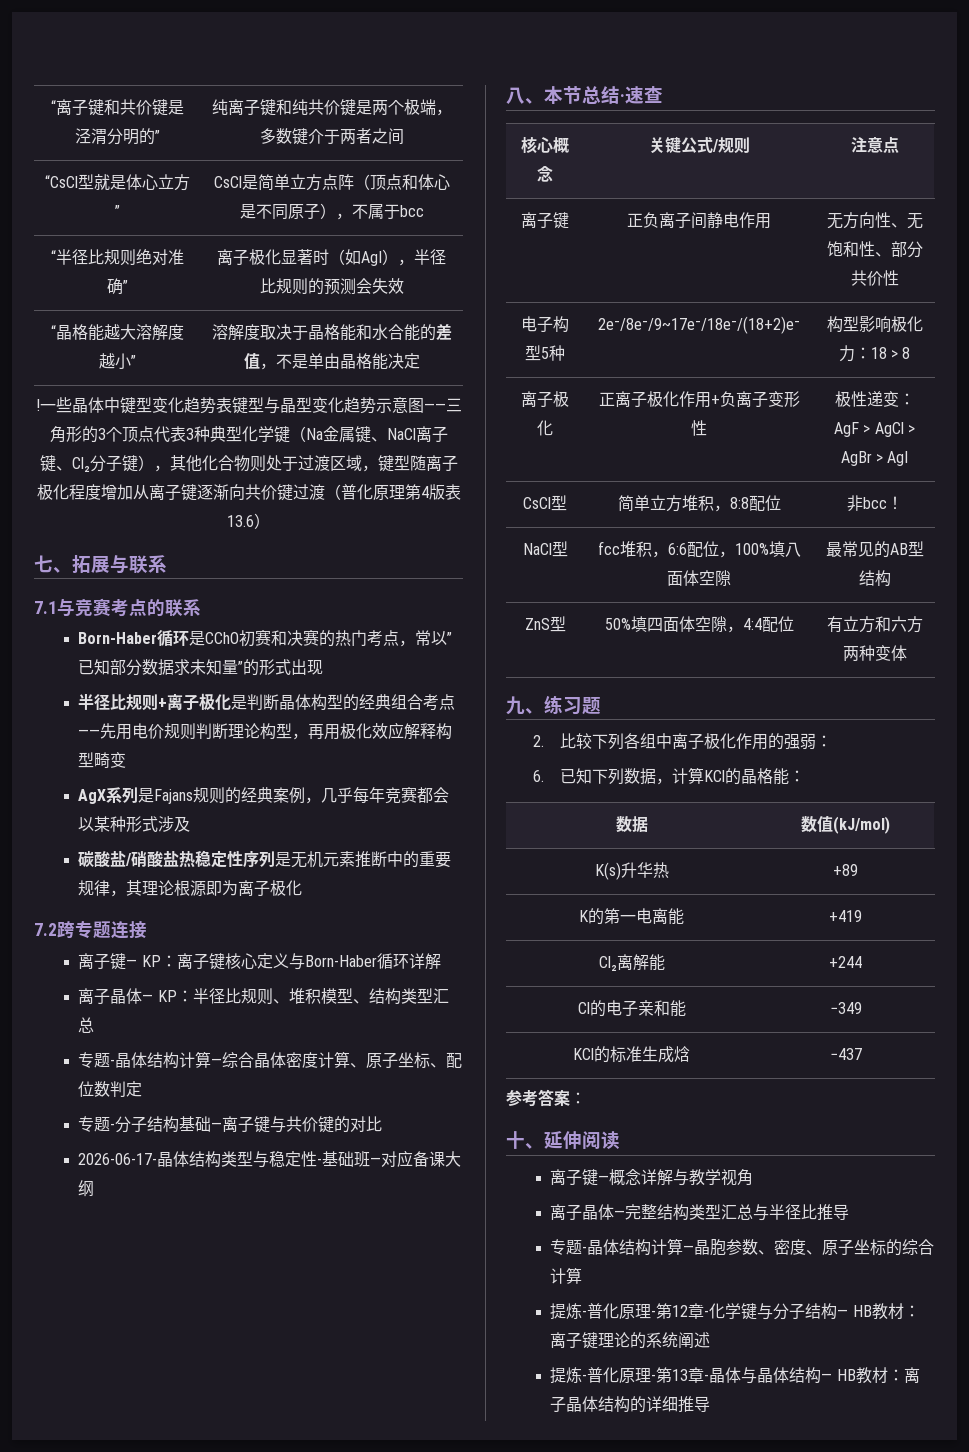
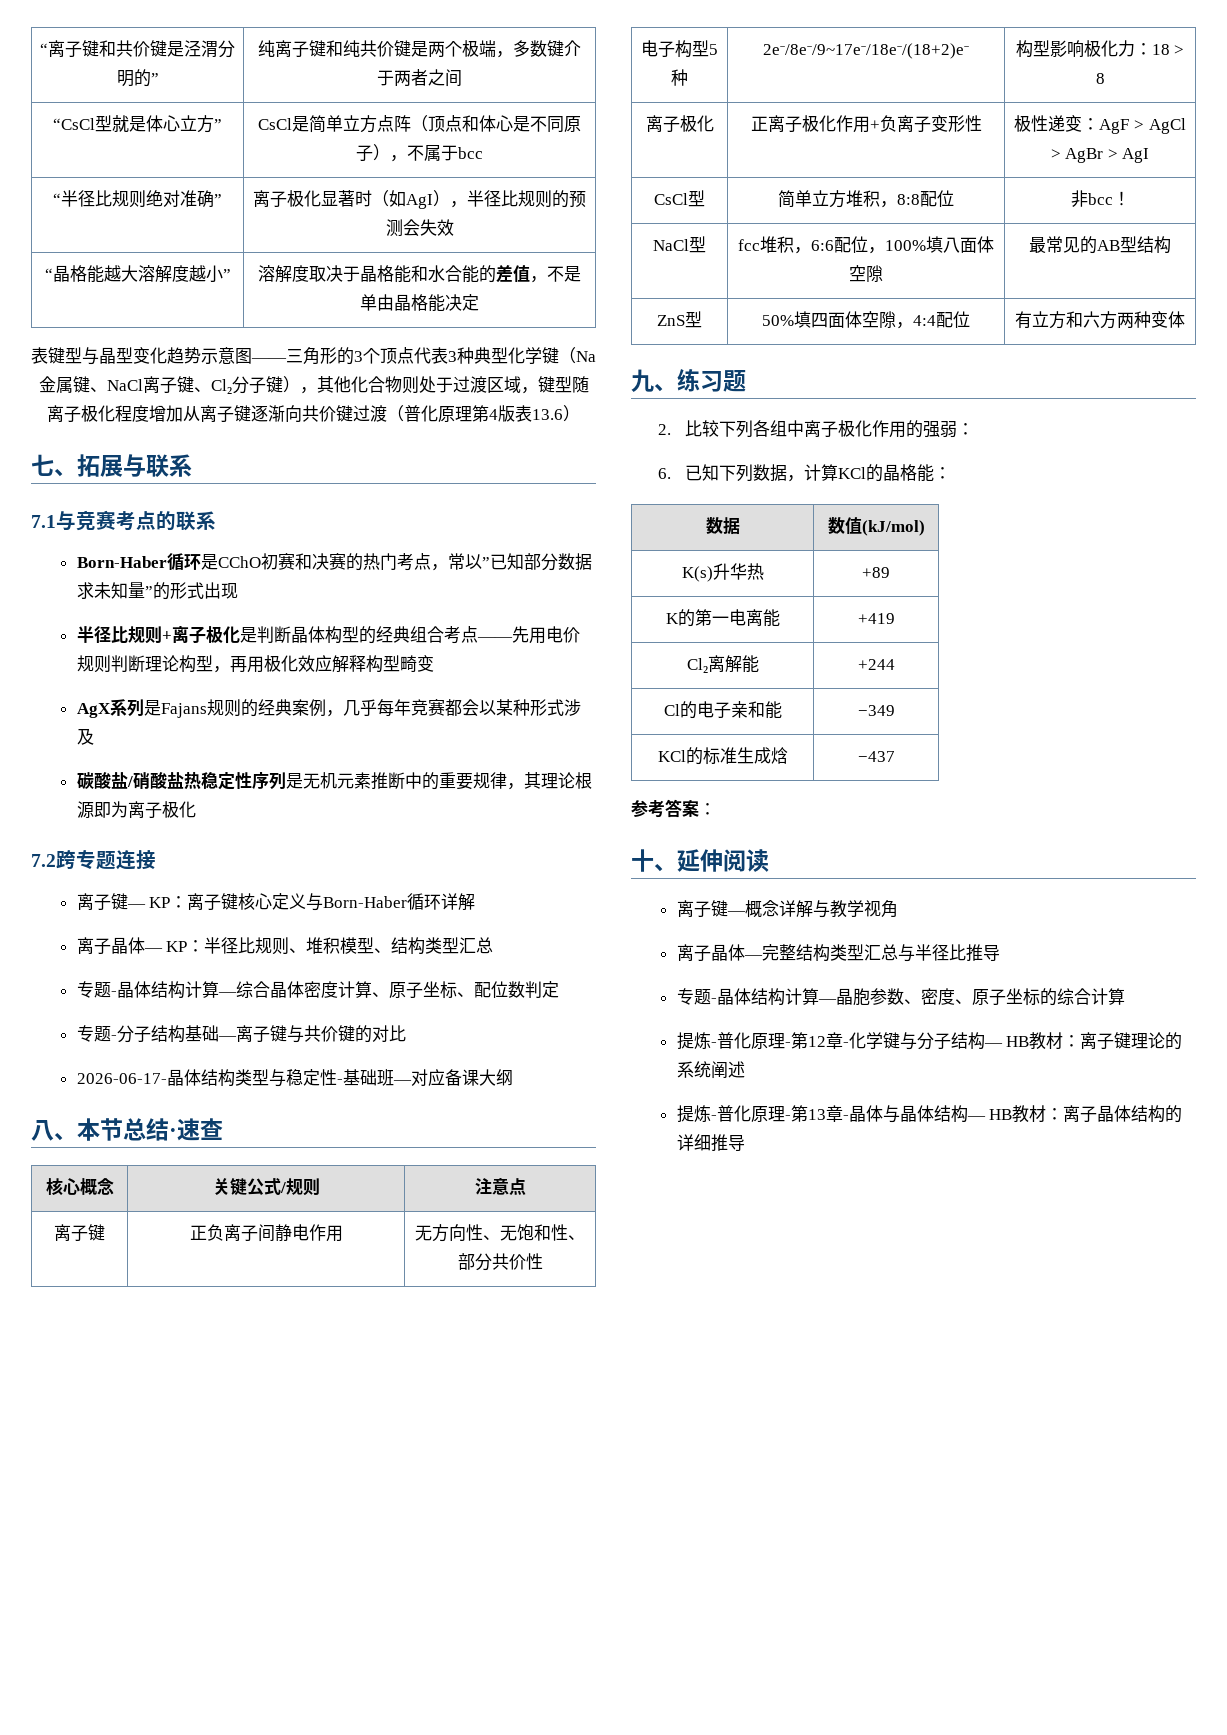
- !一些晶体中键型变化趋势表键型与晶型变化趋势示意图——三角形的3个顶点代表3种典型化学键（Na金属键、NaCl离子键、Cl₂分子键），其他化合物则处于过渡区域，键型随离子极化程度增加从离子键逐渐向共价键过渡（普化原理第4版表13.6）
+ 表键型与晶型变化趋势示意图——三角形的3个顶点代表3种典型化学键（Na金属键、NaCl离子键、Cl₂分子键），其他化合物则处于过渡区域，键型随离子极化程度增加从离子键逐渐向共价键过渡（普化原理第4版表13.6）

